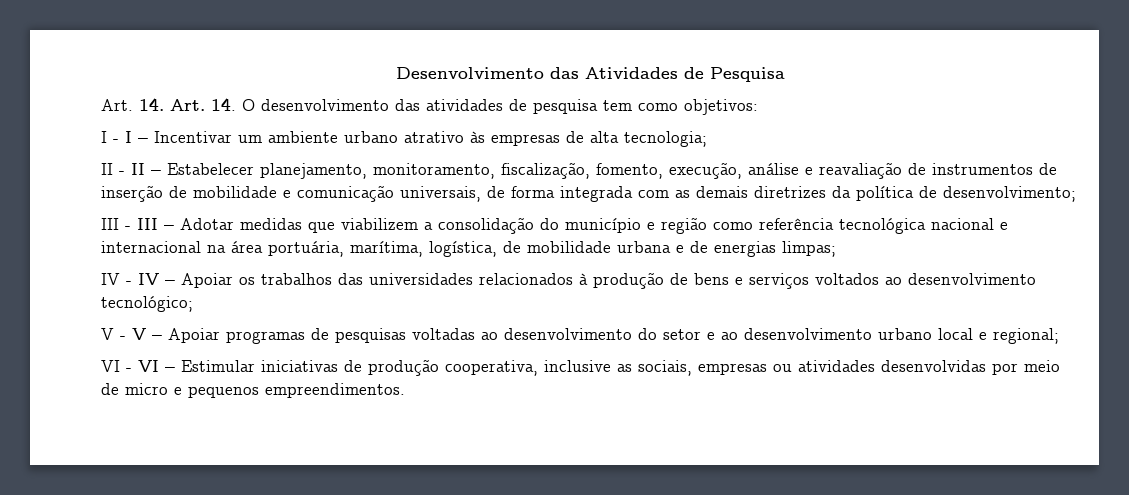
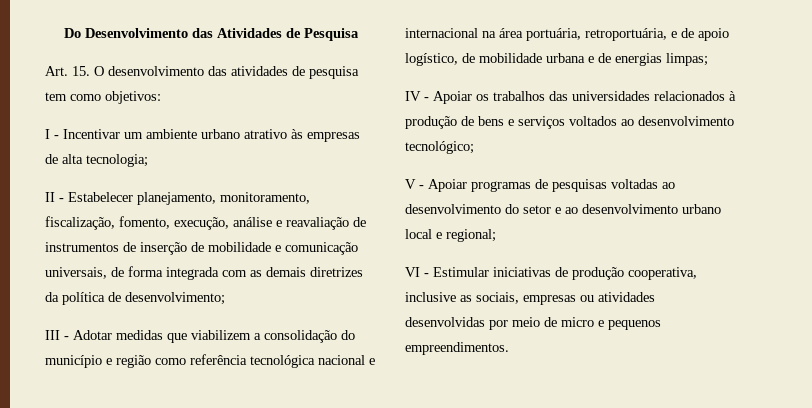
- Desenvolvimento das Atividades de Pesquisa
+ Do Desenvolvimento das Atividades de Pesquisa
- Art. 14. Art. 14. O desenvolvimento das atividades de pesquisa tem como objetivos:
+ Art. 15. O desenvolvimento das atividades de pesquisa tem como objetivos:
- I - I – Incentivar um ambiente urbano atrativo às empresas de alta tecnologia;
+ I - Incentivar um ambiente urbano atrativo às empresas de alta tecnologia;
- II - II – Estabelecer planejamento, monitoramento, fiscalização, fomento, execução, análise e reavaliação de instrumentos de inserção de mobilidade e comunicação universais, de forma integrada com as demais diretrizes da política de desenvolvimento;
+ II - Estabelecer planejamento, monitoramento, fiscalização, fomento, execução, análise e reavaliação de instrumentos de inserção de mobilidade e comunicação universais, de forma integrada com as demais diretrizes da política de desenvolvimento;
- III - III – Adotar medidas que viabilizem a consolidação do município e região como referência tecnológica nacional e internacional na área portuária, marítima, logística, de mobilidade urbana e de energias limpas;
+ III - Adotar medidas que viabilizem a consolidação do município e região como referência tecnológica nacional e internacional na área portuária, retroportuária, e de apoio logístico, de mobilidade urbana e de energias limpas;
- IV - IV – Apoiar os trabalhos das universidades relacionados à produção de bens e serviços voltados ao desenvolvimento tecnológico;
+ IV - Apoiar os trabalhos das universidades relacionados à produção de bens e serviços voltados ao desenvolvimento tecnológico;
- V - V – Apoiar programas de pesquisas voltadas ao desenvolvimento do setor e ao desenvolvimento urbano local e regional;
+ V - Apoiar programas de pesquisas voltadas ao desenvolvimento do setor e ao desenvolvimento urbano local e regional;
- VI - VI – Estimular iniciativas de produção cooperativa, inclusive as sociais, empresas ou atividades desenvolvidas por meio de micro e pequenos empreendimentos.
+ VI - Estimular iniciativas de produção cooperativa, inclusive as sociais, empresas ou atividades desenvolvidas por meio de micro e pequenos empreendimentos.

